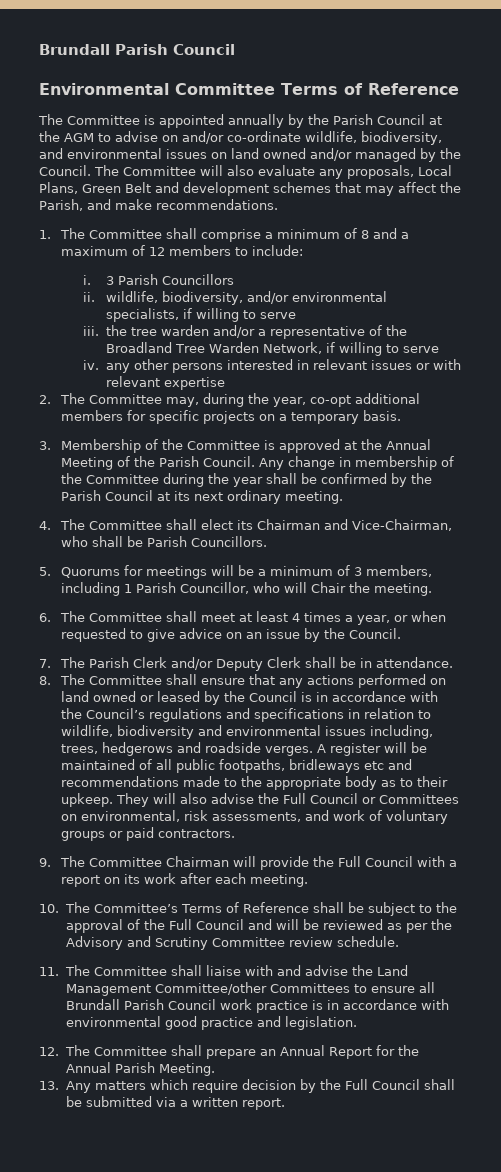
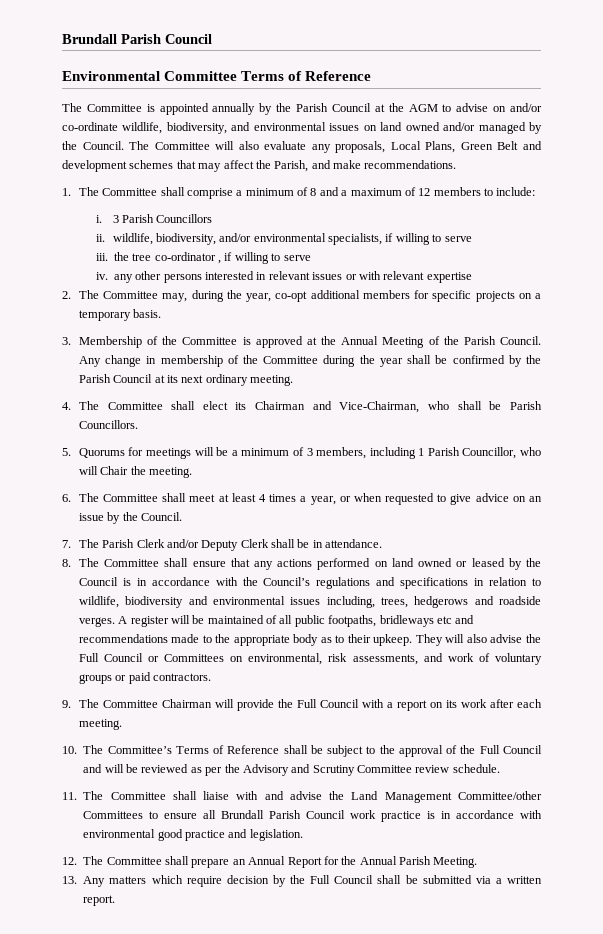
- iii. the tree warden and/or a representative of the Broadland Tree Warden Network, if willing to serve
+ iii. the tree co-ordinator , if willing to serve

